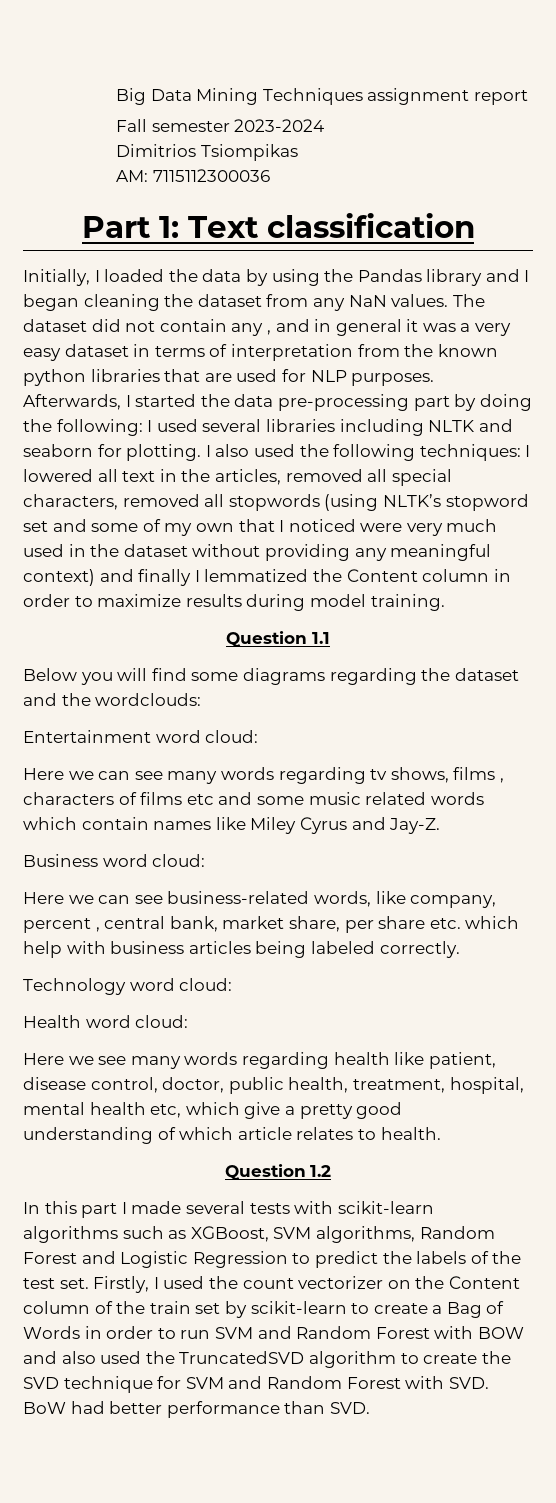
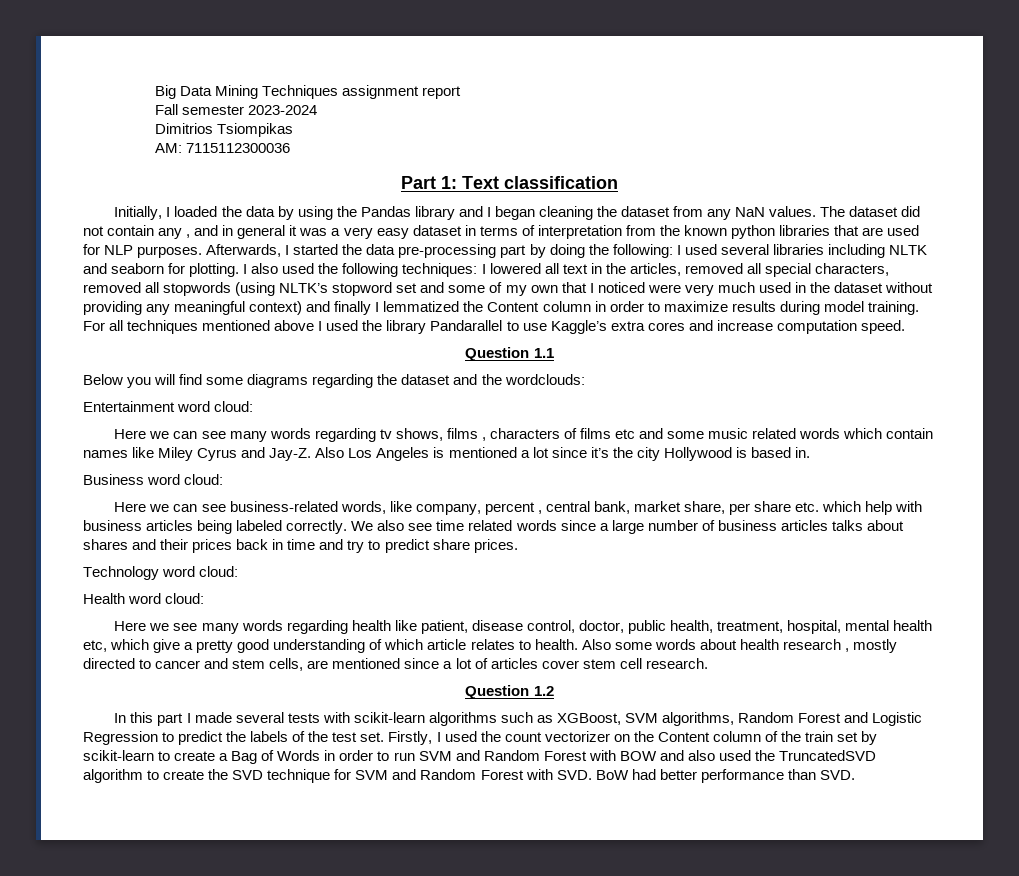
+ For all techniques mentioned above I used the library Pandarallel to use Kaggle’s extra cores and increase computation speed.
+ Also Los Angeles is mentioned a lot since it’s the city Hollywood is based in.
+ We also see time related words since a large number of business articles talks about shares and their prices back in time and try to predict share prices.
+ Also some words about health research , mostly directed to cancer and stem cells, are mentioned since a lot of articles cover stem cell research.

